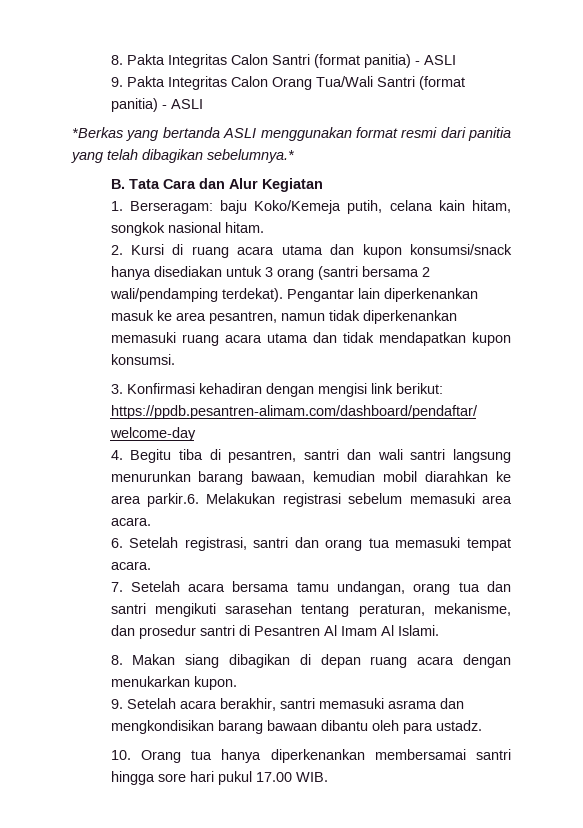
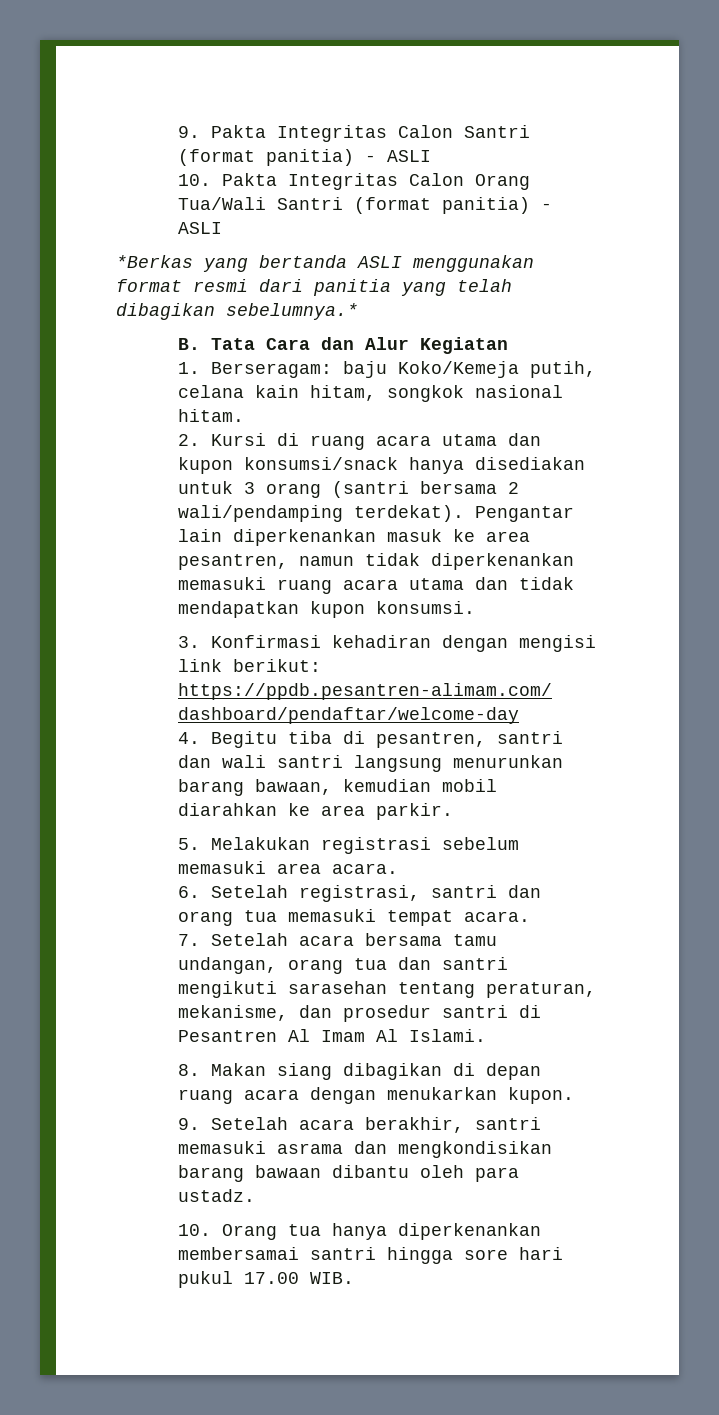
- 8. Pakta Integritas Calon Santri (format panitia) - ASLI
+ 9. Pakta Integritas Calon Santri (format panitia) - ASLI
- 9. Pakta Integritas Calon Orang Tua/Wali Santri (format panitia) - ASLI
+ 10. Pakta Integritas Calon Orang Tua/Wali Santri (format panitia) - ASLI
- 4. Begitu tiba di pesantren, santri dan wali santri langsung menurunkan barang bawaan, kemudian mobil diarahkan ke area parkir.6. Melakukan registrasi sebelum memasuki area acara.
+ 4. Begitu tiba di pesantren, santri dan wali santri langsung menurunkan barang bawaan, kemudian mobil diarahkan ke area parkir.
+ 5. Melakukan registrasi sebelum memasuki area acara.

